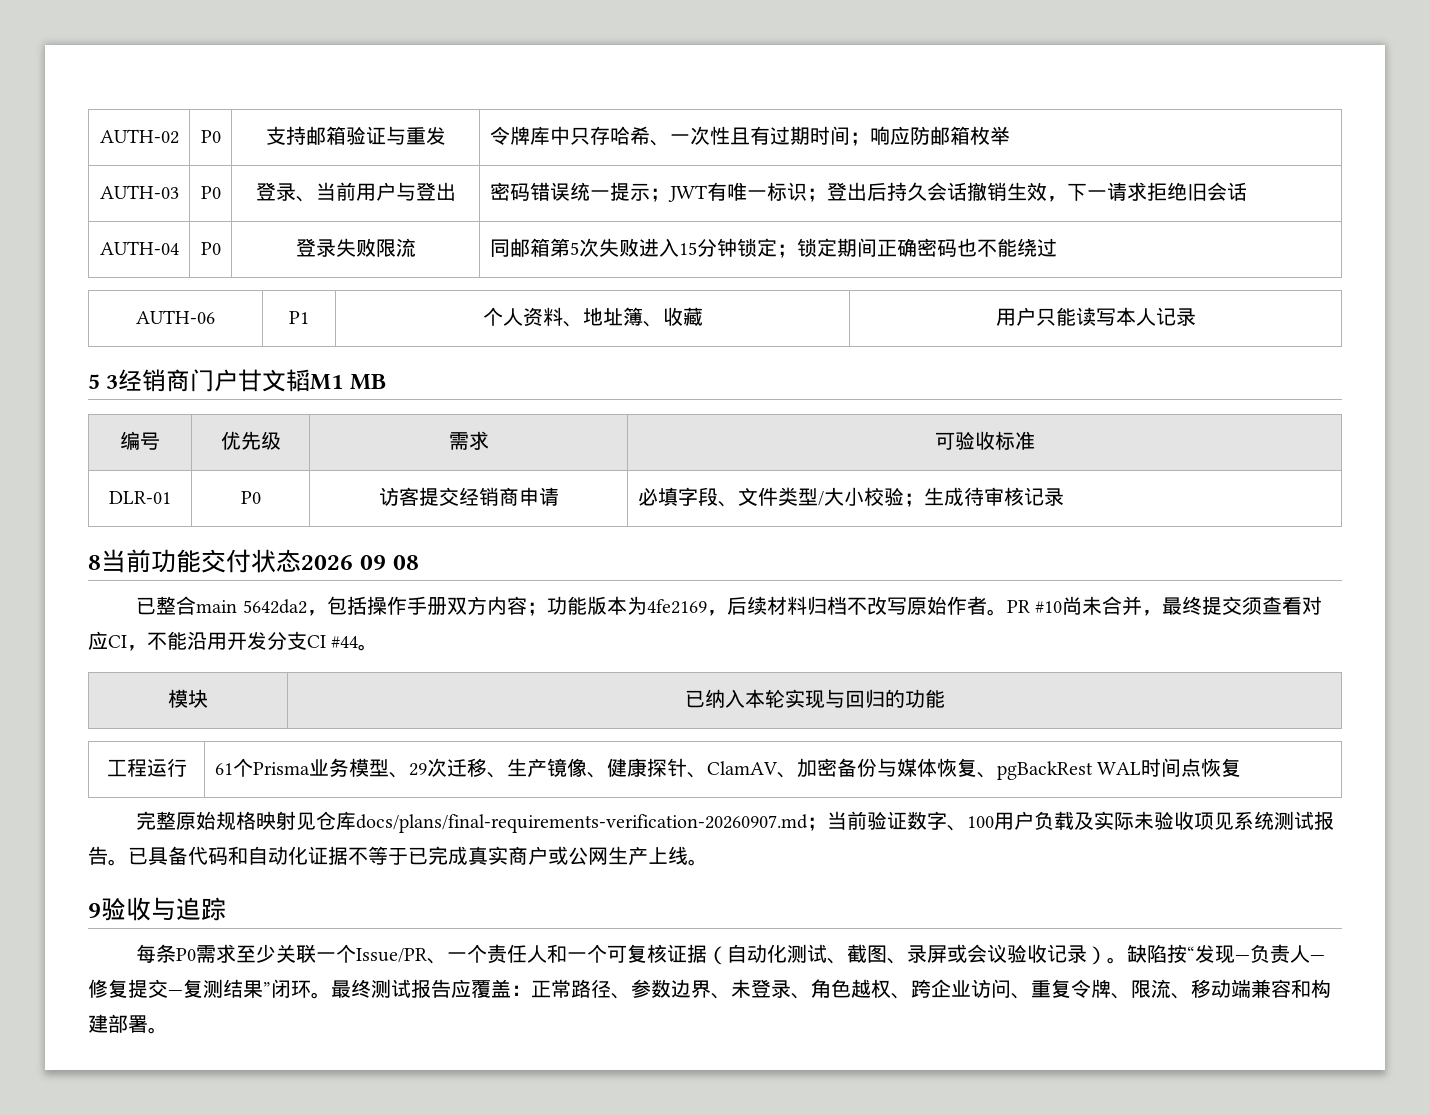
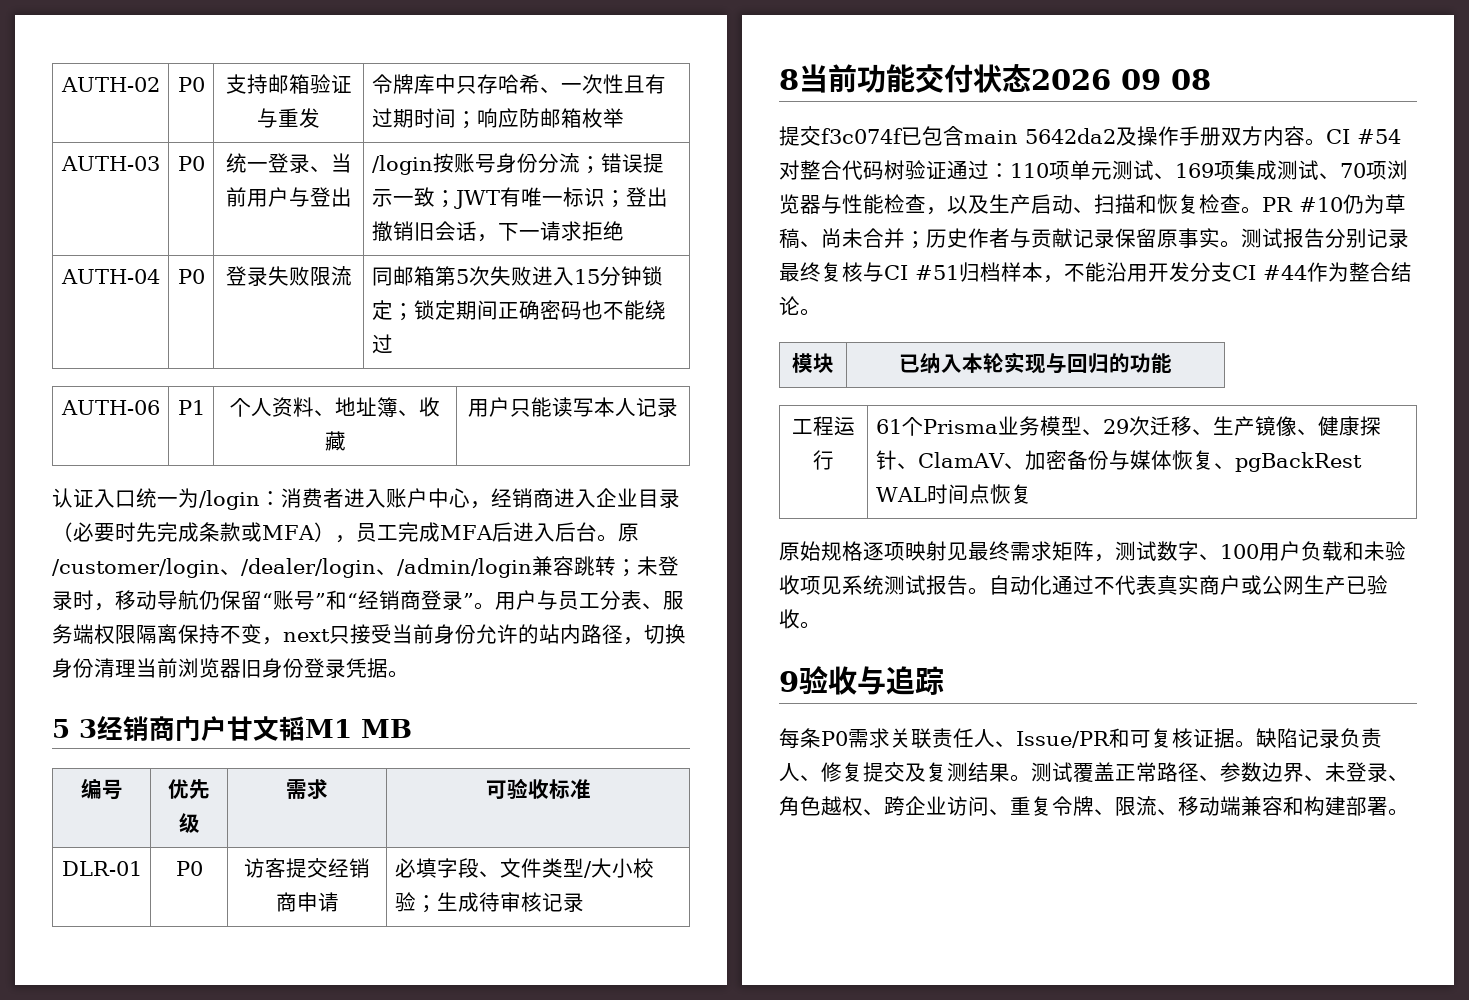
- AUTH-03 | P0 | 登录、当前用户与登出 | 密码错误统一提示；JWT有唯一标识；登出后持久会话撤销生效，下一请求拒绝旧会话
+ AUTH-03 | P0 | 统一登录、当前用户与登出 | /login按账号身份分流；错误提示一致；JWT有唯一标识；登出撤销旧会话，下一请求拒绝
+ 认证入口统一为/login：消费者进入账户中心，经销商进入企业目录（必要时先完成条款或MFA），员工完成MFA后进入后台。原/customer/login、/dealer/login、/admin/login兼容跳转；未登录时，移动导航仍保留“账号”和“经销商登录”。用户与员工分表、服务端权限隔离保持不变，next只接受当前身份允许的站内路径，切换身份清理当前浏览器旧身份登录凭据。
- 已整合main 5642da2，包括操作手册双方内容；功能版本为4fe2169，后续材料归档不改写原始作者。PR #10尚未合并，最终提交须查看对应CI，不能沿用开发分支CI #44。
+ 提交f3c074f已包含main 5642da2及操作手册双方内容。CI #54对整合代码树验证通过：110项单元测试、169项集成测试、70项浏览器与性能检查，以及生产启动、扫描和恢复检查。PR #10仍为草稿、尚未合并；历史作者与贡献记录保留原事实。测试报告分别记录最终复核与CI #51归档样本，不能沿用开发分支CI #44作为整合结论。
- 完整原始规格映射见仓库docs/plans/final-requirements-verification-20260907.md；当前验证数字、100用户负载及实际未验收项见系统测试报告。
+ 原始规格逐项映射见最终需求矩阵，测试数字、100用户负载和未验收项见系统测试报告。
- 已具备代码和自动化证据不等于已完成真实商户或公网生产上线。
+ 自动化通过不代表真实商户或公网生产已验收。
- 每条P0需求至少关联一个Issue/PR、一个责任人和一个可复核证据（自动化测试、截图、录屏或会议验收记录）。缺陷按“发现—负责人—修复提交—复测结果”闭环。最终测试报告应覆盖：正常路径、参数边界、未登录、角色越权、跨企业访问、重复令牌、限流、移动端兼容和构建部署。
+ 每条P0需求关联责任人、Issue/PR和可复核证据。缺陷记录负责人、修复提交及复测结果。测试覆盖正常路径、参数边界、未登录、角色越权、跨企业访问、重复令牌、限流、移动端兼容和构建部署。

